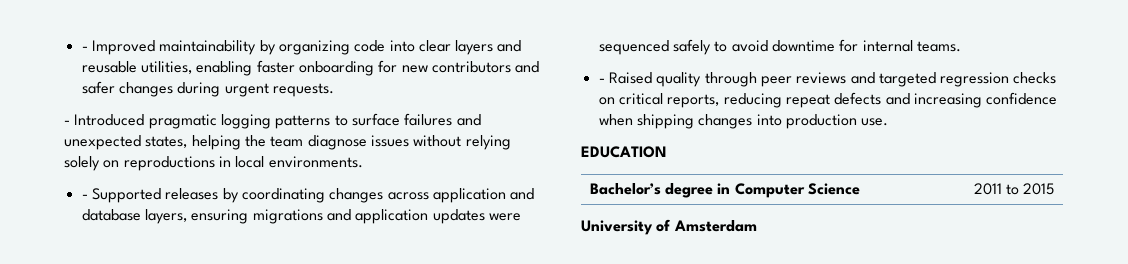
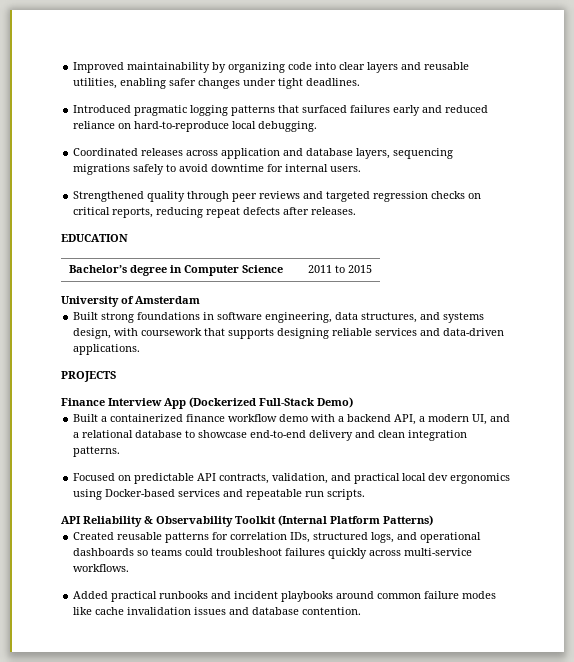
- - Improved maintainability by organizing code into clear layers and reusable utilities, enabling faster onboarding for new contributors and safer changes during urgent requests.
- - Introduced pragmatic logging patterns to surface failures and unexpected states, helping the team diagnose issues without relying solely on reproductions in local environments.
- - Supported releases by coordinating changes across application and database layers, ensuring migrations and application updates were sequenced safely to avoid downtime for internal teams.
- - Raised quality through peer reviews and targeted regression checks on critical reports, reducing repeat defects and increasing confidence when shipping changes into production use.
+ Improved maintainability by organizing code into clear layers and reusable utilities, enabling safer changes under tight deadlines.
+ Introduced pragmatic logging patterns that surfaced failures early and reduced reliance on hard-to-reproduce local debugging.
+ Coordinated releases across application and database layers, sequencing migrations safely to avoid downtime for internal users.
+ Strengthened quality through peer reviews and targeted regression checks on critical reports, reducing repeat defects after releases.
+ Built strong foundations in software engineering, data structures, and systems design, with coursework that supports designing reliable services and data-driven applications.
+ PROJECTS
+ Finance Interview App (Dockerized Full-Stack Demo)
+ Built a containerized finance workflow demo with a backend API, a modern UI, and a relational database to showcase end-to-end delivery and clean integration patterns.
+ Focused on predictable API contracts, validation, and practical local dev ergonomics using Docker-based services and repeatable run scripts.
+ API Reliability & Observability Toolkit (Internal Platform Patterns)
+ Created reusable patterns for correlation IDs, structured logs, and operational dashboards so teams could troubleshoot failures quickly across multi-service workflows.
+ Added practical runbooks and incident playbooks around common failure modes like cache invalidation issues and database contention.

